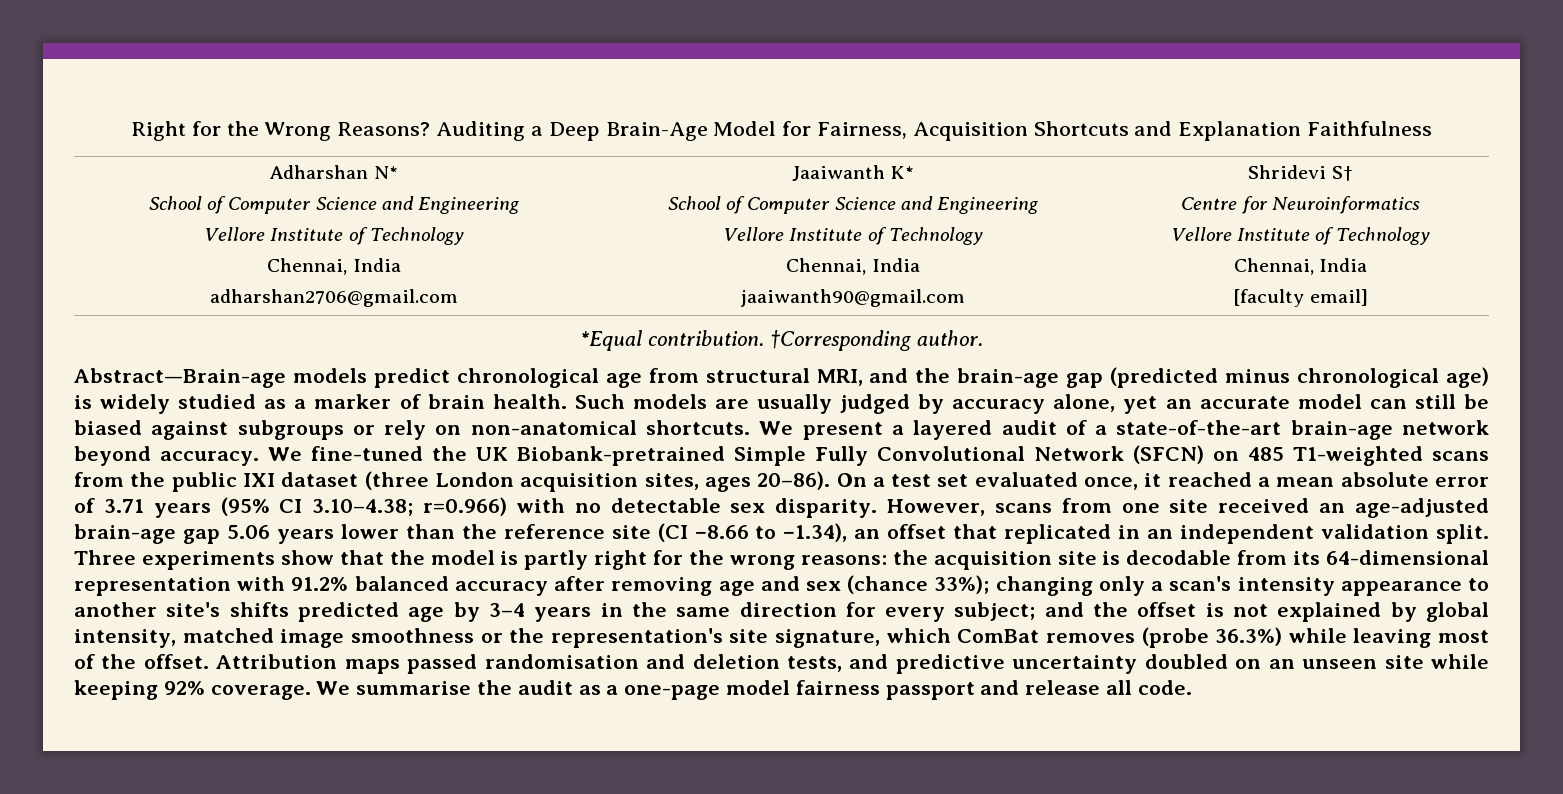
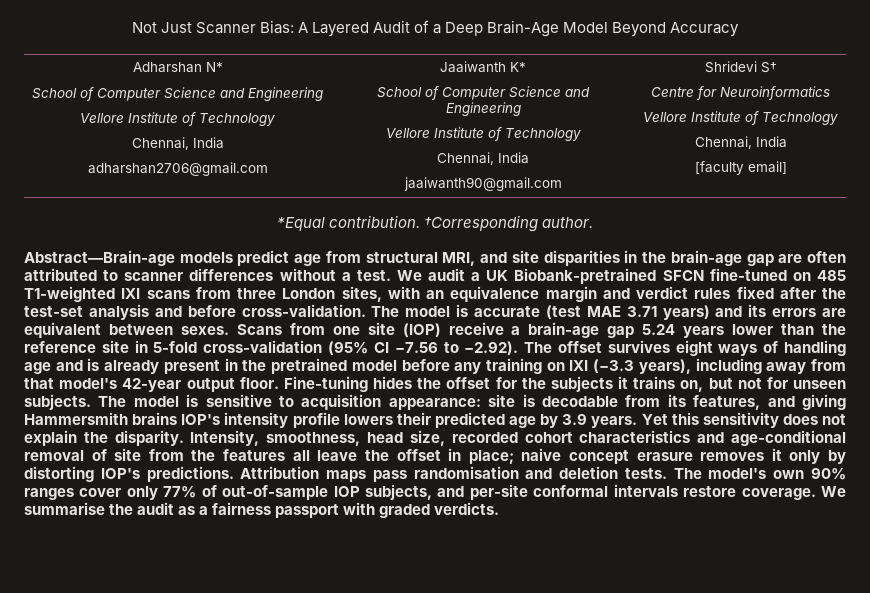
- Right for the Wrong Reasons? Auditing a Deep Brain-Age Model for Fairness, Acquisition Shortcuts and Explanation Faithfulness
+ Not Just Scanner Bias: A Layered Audit of a Deep Brain-Age Model Beyond Accuracy
- Abstract—Brain-age models predict chronological age from structural MRI, and the brain-age gap (predicted minus chronological age) is widely studied as a marker of brain health. Such models are usually judged by accuracy alone, yet an accurate model can still be biased against subgroups or rely on non-anatomical shortcuts. We present a layered audit of a state-of-the-art brain-age network beyond accuracy. We fine-tuned the UK Biobank-pretrained Simple Fully Convolutional Network (SFCN) on 485 T1-weighted scans from the public IXI dataset (three London acquisition sites, ages 20–86). On a test set evaluated once, it reached a mean absolute error of 3.71 years (95% CI 3.10–4.38; r=0.966) with no detectable sex disparity. However, scans from one site received an age-adjusted brain-age gap 5.06 years lower than the reference site (CI −8.66 to −1.34), an offset that replicated in an independent validation split. Three experiments show that the model is partly right for the wrong reasons: the acquisition site is decodable from its 64-dimensional representation with 91.2% balanced accuracy after removing age and sex (chance 33%); changing only a scan's intensity appearance to another site's shifts predicted age by 3–4 years in the same direction for every subject; and the offset is not explained by global intensity, matched image smoothness or the representation's site signature, which ComBat removes (probe 36.3%) while leaving most of the offset.
+ Abstract—Brain-age models predict age from structural MRI, and site disparities in the brain-age gap are often attributed to scanner differences without a test. We audit a UK Biobank-pretrained SFCN fine-tuned on 485 T1-weighted IXI scans from three London sites, with an equivalence margin and verdict rules fixed after the test-set analysis and before cross-validation. The model is accurate (test MAE 3.71 years) and its errors are equivalent between sexes. Scans from one site (IOP) receive a brain-age gap 5.24 years lower than the reference site in 5-fold cross-validation (95% CI −7.56 to −2.92). The offset survives eight ways of handling age and is already present in the pretrained model before any training on IXI (−3.3 years), including away from that model's 42-year output floor. Fine-tuning hides the offset for the subjects it trains on, but not for unseen subjects. The model is sensitive to acquisition appearance: site is decodable from its features, and giving Hammersmith brains IOP's intensity profile lowers their predicted age by 3.9 years. Yet this sensitivity does not explain the disparity. Intensity, smoothness, head size, recorded cohort characteristics and age-conditional removal of site from the features all leave the offset in place; naive concept erasure removes it only by distorting IOP's predictions.
- Attribution maps passed randomisation and deletion tests, and predictive uncertainty doubled on an unseen site while keeping 92% coverage.
+ Attribution maps pass randomisation and deletion tests. The model's own 90% ranges cover only 77% of out-of-sample IOP subjects, and per-site conformal intervals restore coverage.
- We summarise the audit as a one-page model fairness passport and release all code.
+ We summarise the audit as a fairness passport with graded verdicts.

